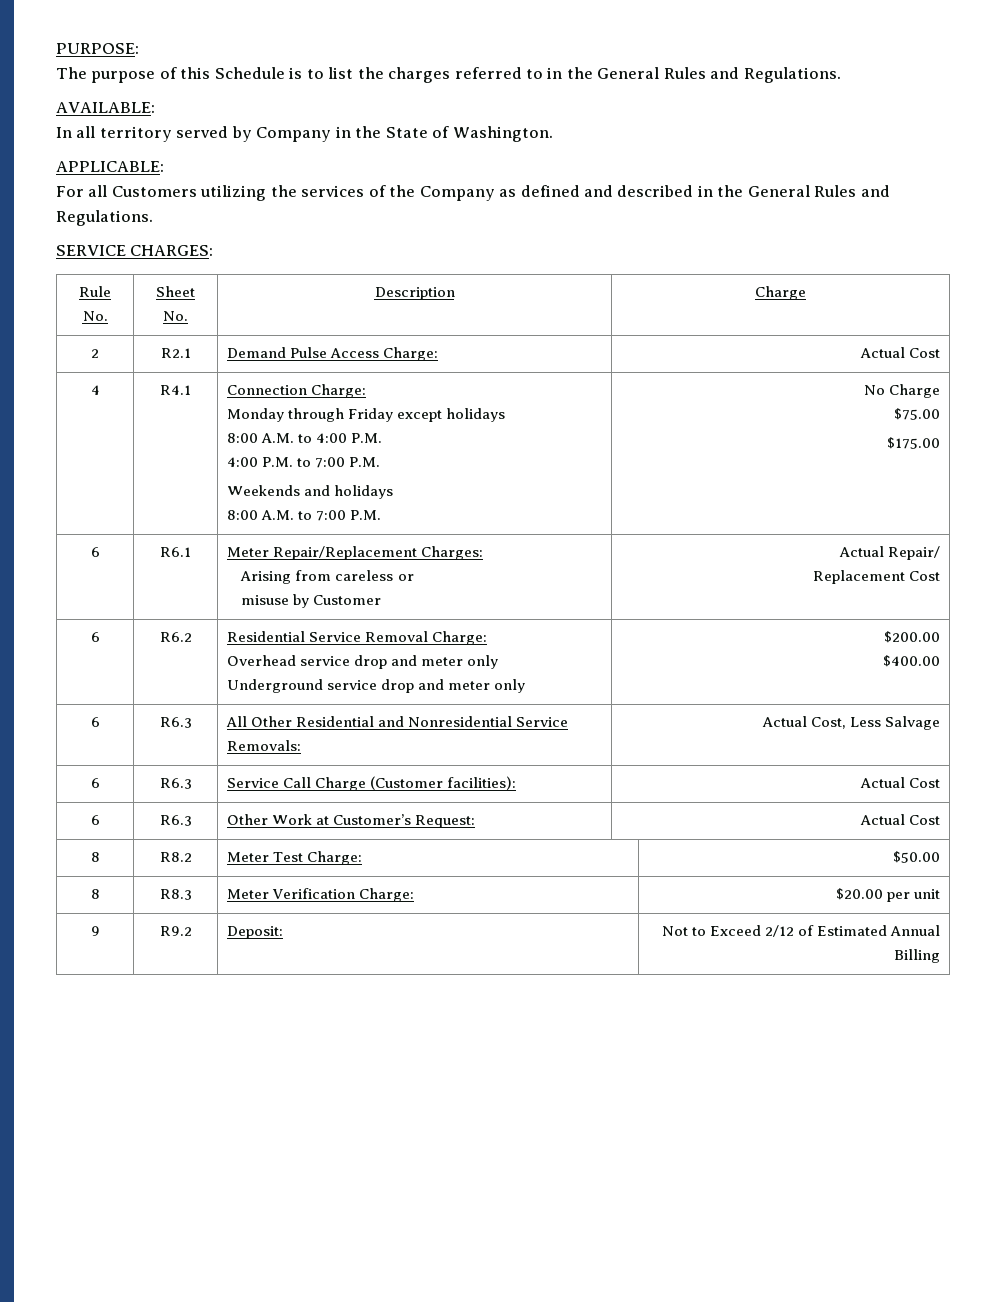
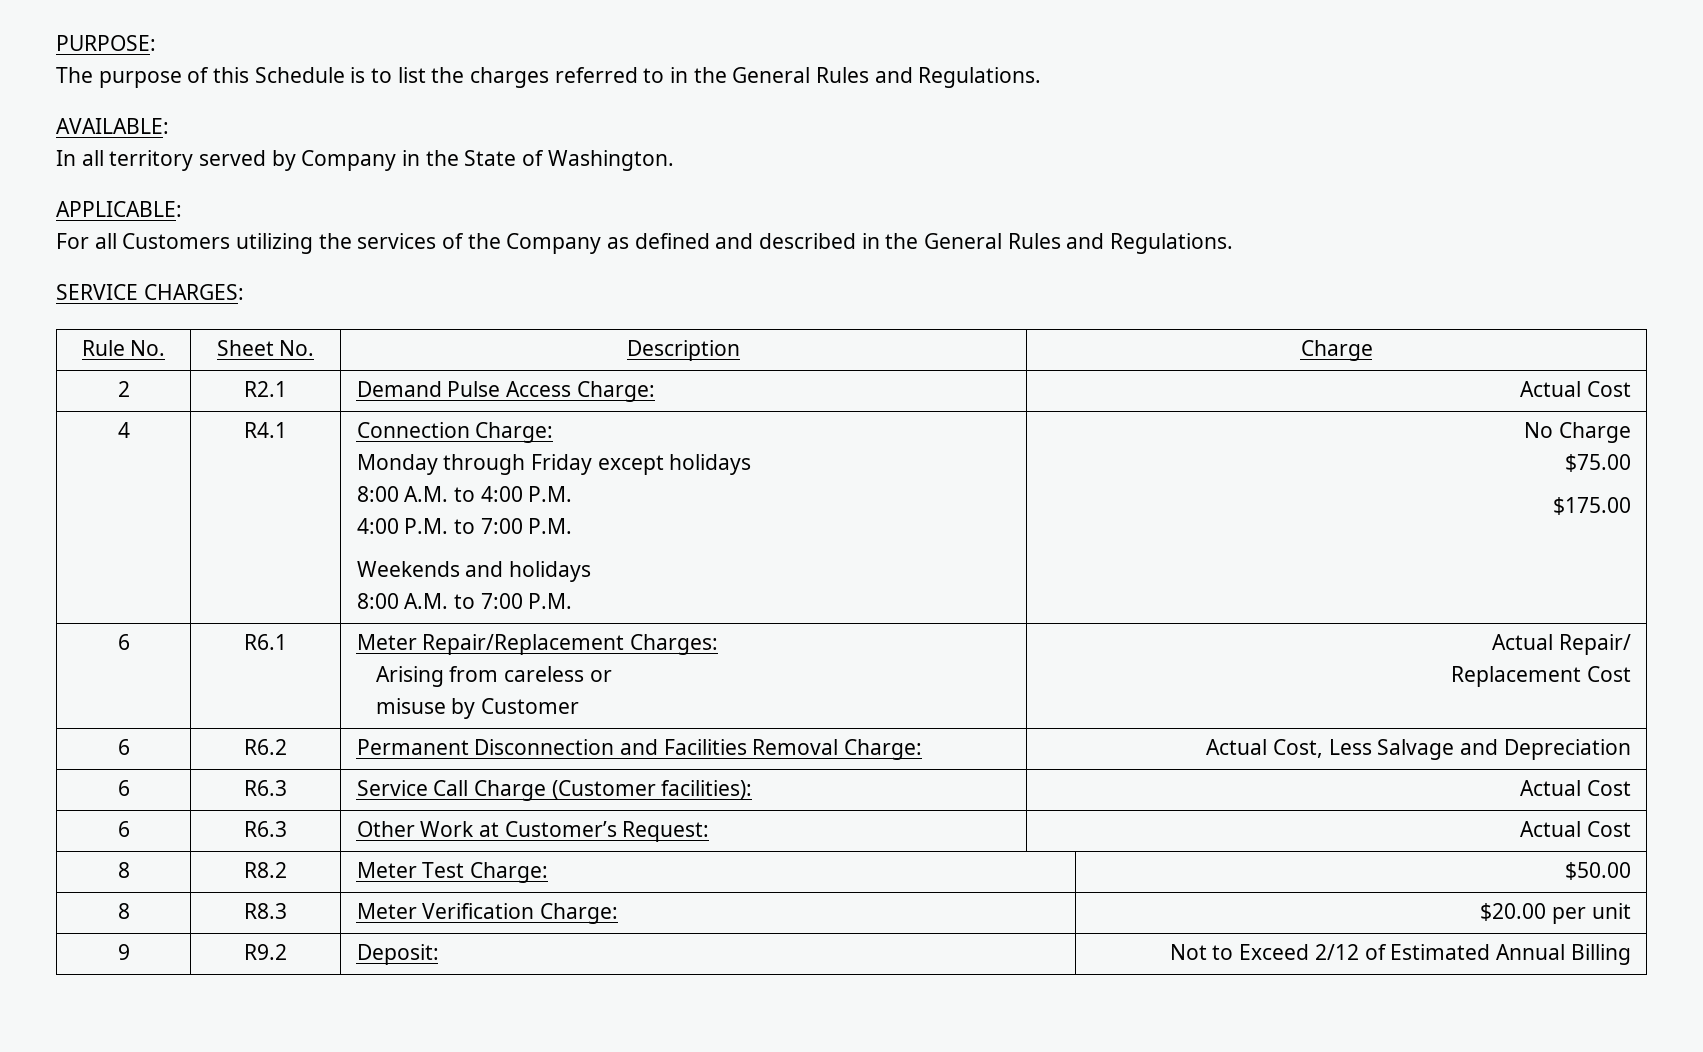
- 6 | R6.2 | Residential Service Removal Charge:
- Overhead service drop and meter only
- Underground service drop and meter only | $200.00
- $400.00
- 6 | R6.3 | All Other Residential and Nonresidential Service Removals: | Actual Cost, Less Salvage
+ 6 | R6.2 | Permanent Disconnection and Facilities Removal Charge: | Actual Cost, Less Salvage and Depreciation

